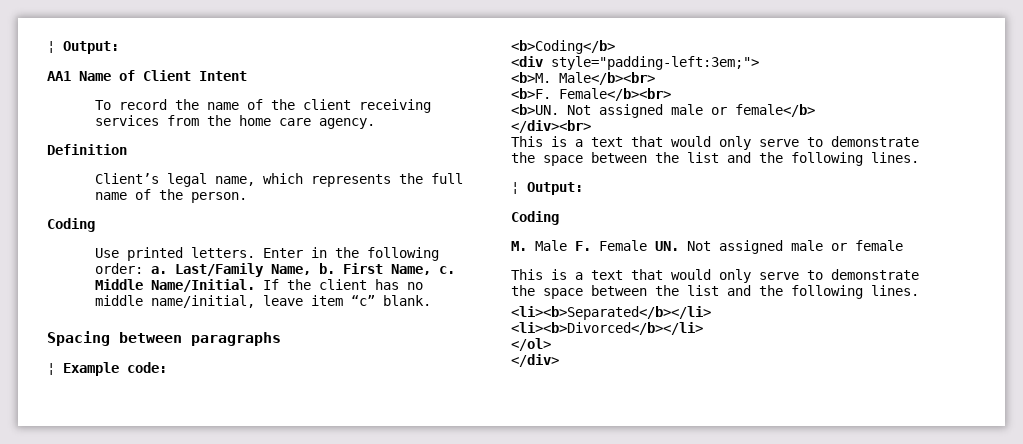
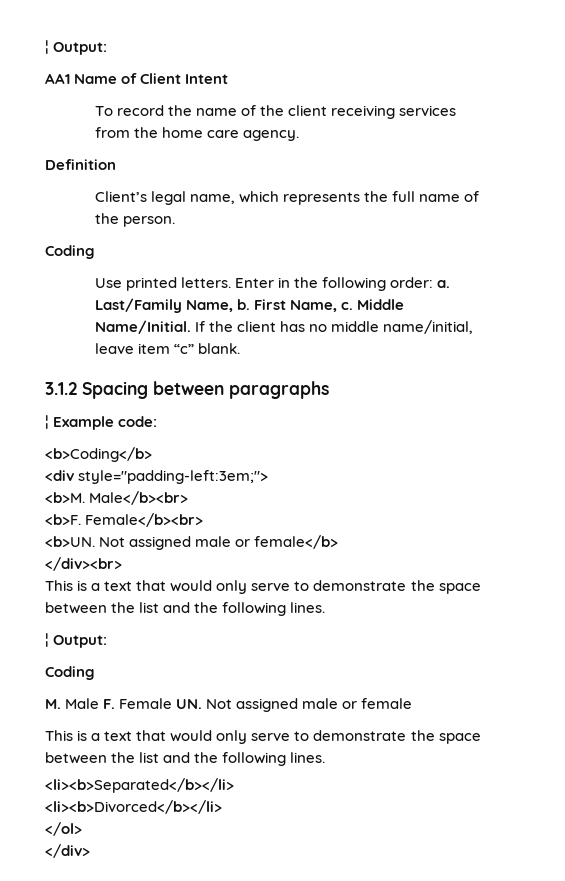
- Spacing between paragraphs
+ 3.1.2 Spacing between paragraphs

